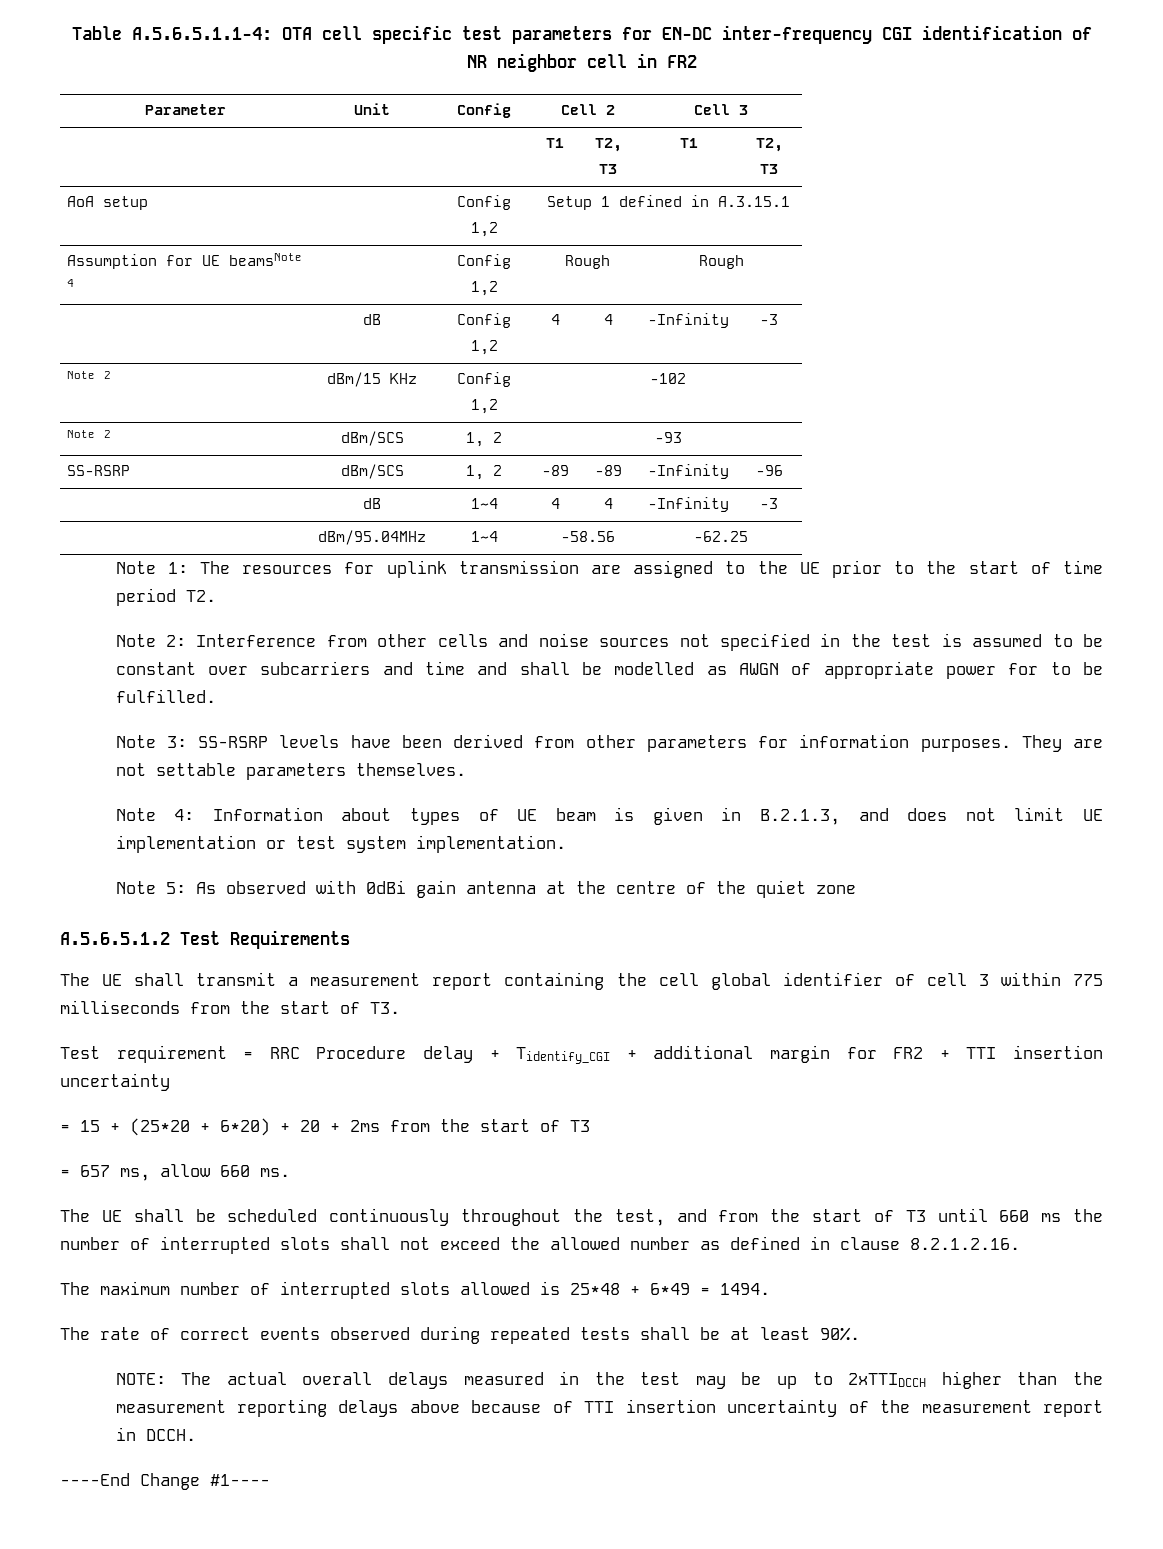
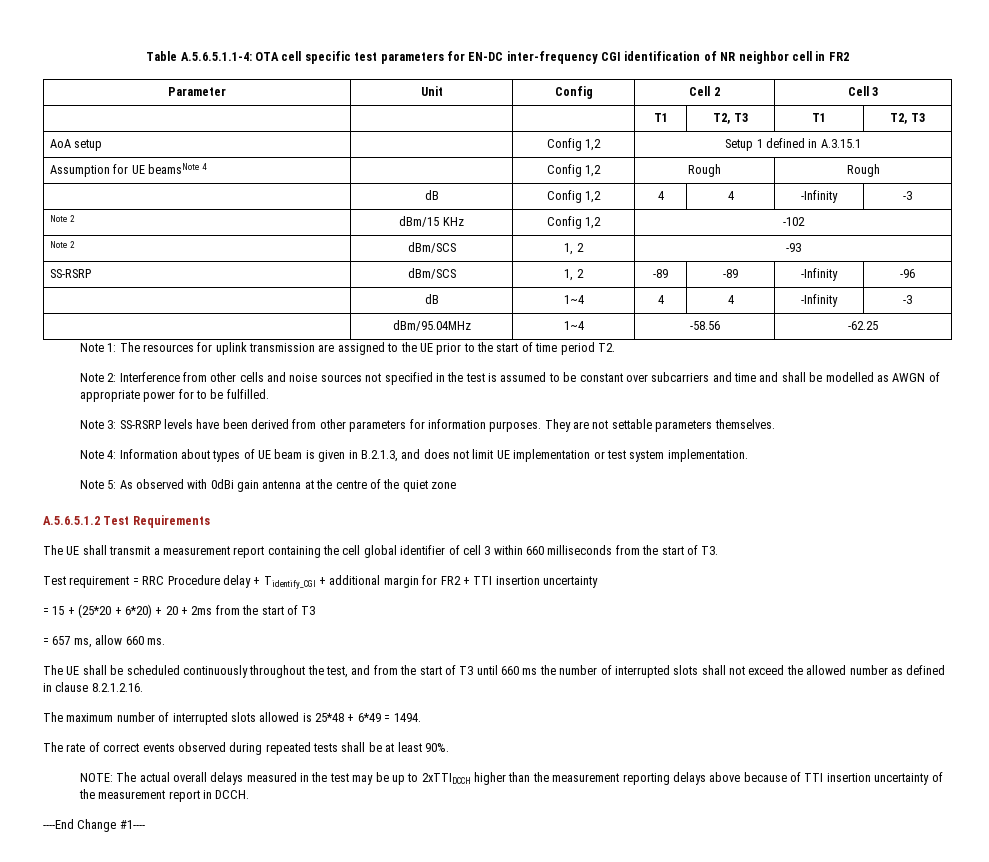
- The UE shall transmit a measurement report containing the cell global identifier of cell 3 within 775 milliseconds from the start of T3.
+ The UE shall transmit a measurement report containing the cell global identifier of cell 3 within 660 milliseconds from the start of T3.

